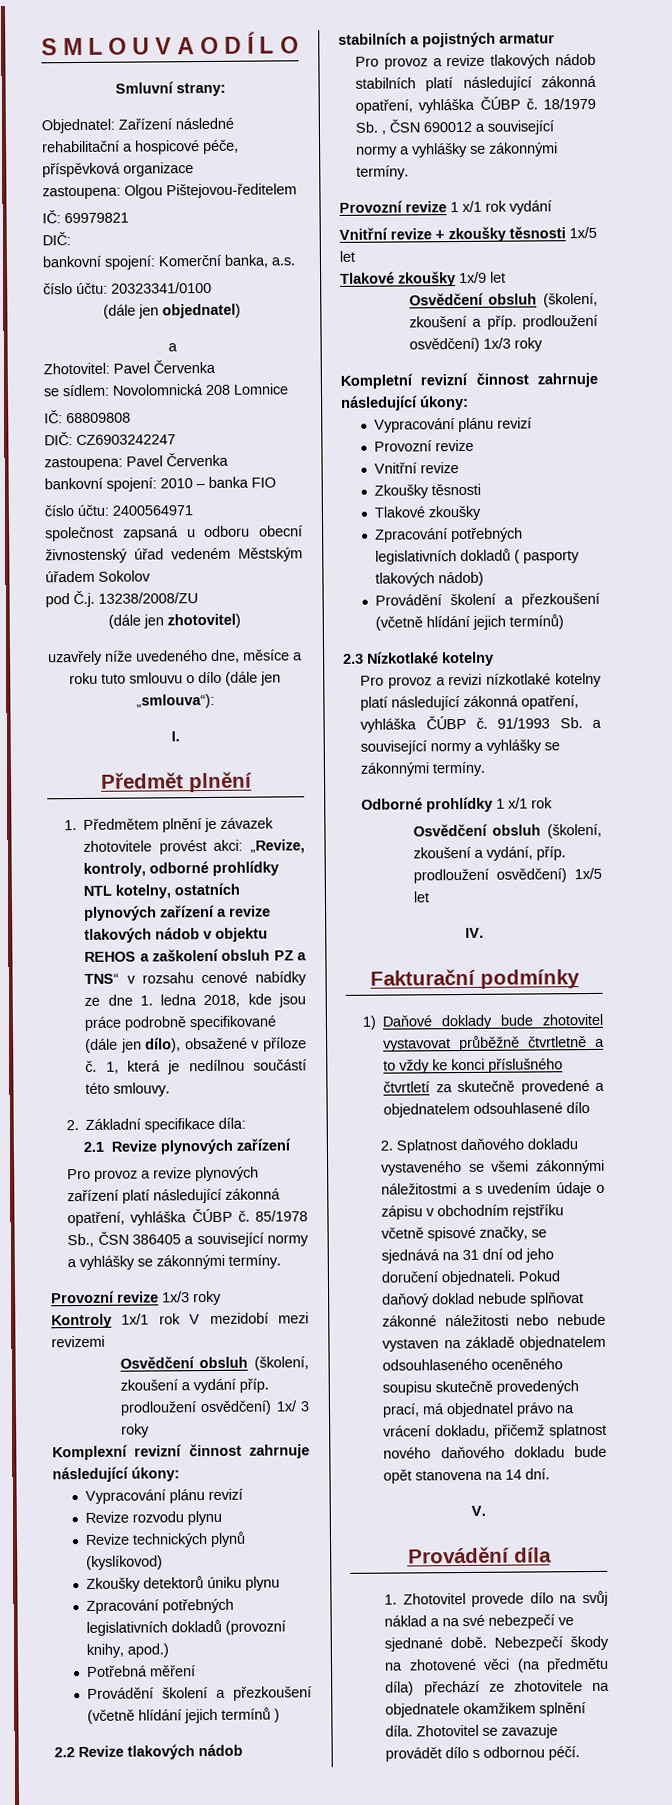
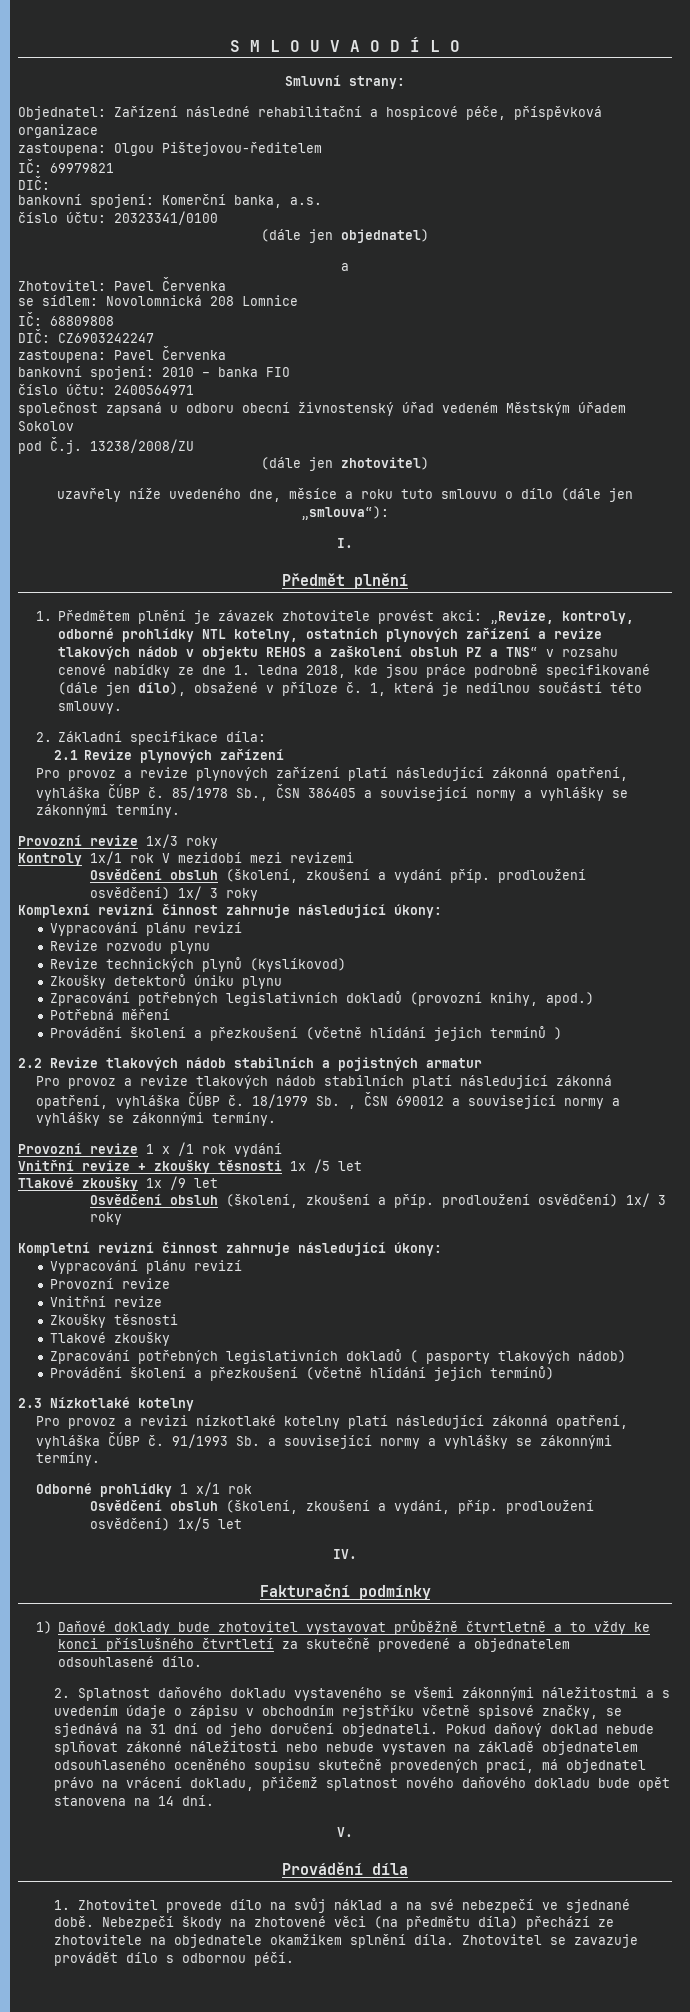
- Provozní revize 1 x/1 rok vydání
+ Provozní revize 1 x /1 rok vydání
- Vnitřní revize + zkoušky těsnosti 1x/5 let
+ Vnitřní revize + zkoušky těsnosti 1x /5 let
- Tlakové zkoušky 1x/9 let
+ Tlakové zkoušky 1x /9 let
- Osvědčení obsluh (školení, zkoušení a příp. prodloužení osvědčení) 1x/3 roky
+ Osvědčení obsluh (školení, zkoušení a příp. prodloužení osvědčení) 1x/ 3 roky
- 1) Daňové doklady bude zhotovitel vystavovat průběžně čtvrtletně a to vždy ke konci příslušného čtvrtletí za skutečně provedené a objednatelem odsouhlasené dílo
+ 1) Daňové doklady bude zhotovitel vystavovat průběžně čtvrtletně a to vždy ke konci příslušného čtvrtletí za skutečně provedené a objednatelem odsouhlasené dílo.

